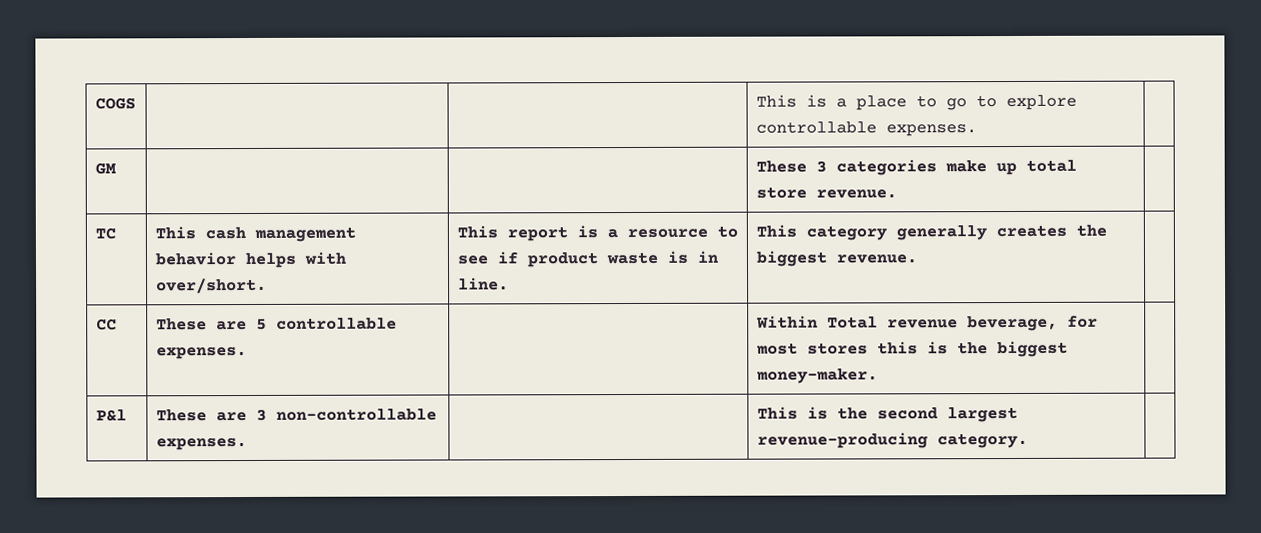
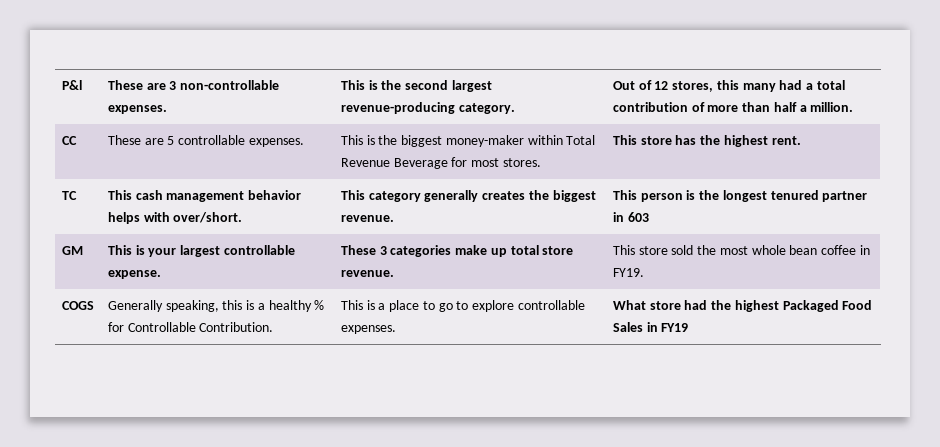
- COGS | | | This is a place to go to explore controllable expenses. |
- GM | | | These 3 categories make up total store revenue. |
- TC | This cash management behavior helps with over/short. | This report is a resource to see if product waste is in line. | This category generally creates the biggest revenue. |
- CC | These are 5 controllable expenses. | | Within Total revenue beverage, for most stores this is the biggest money-maker. |
- P&l | These are 3 non-controllable expenses. | | This is the second largest revenue-producing category. |
+ P&l | These are 3 non-controllable expenses. | This is the second largest revenue-producing category. | Out of 12 stores, this many had a total contribution of more than half a million.
+ CC | These are 5 controllable expenses. | This is the biggest money-maker within Total Revenue Beverage for most stores. | This store has the highest rent.
+ TC | This cash management behavior helps with over/short. | This category generally creates the biggest revenue. | This person is the longest tenured partner in 603
+ GM | This is your largest controllable expense. | These 3 categories make up total store revenue. | This store sold the most whole bean coffee in FY19.
+ COGS | Generally speaking, this is a healthy % for Controllable Contribution. | This is a place to go to explore controllable expenses. | What store had the highest Packaged Food Sales in FY19

